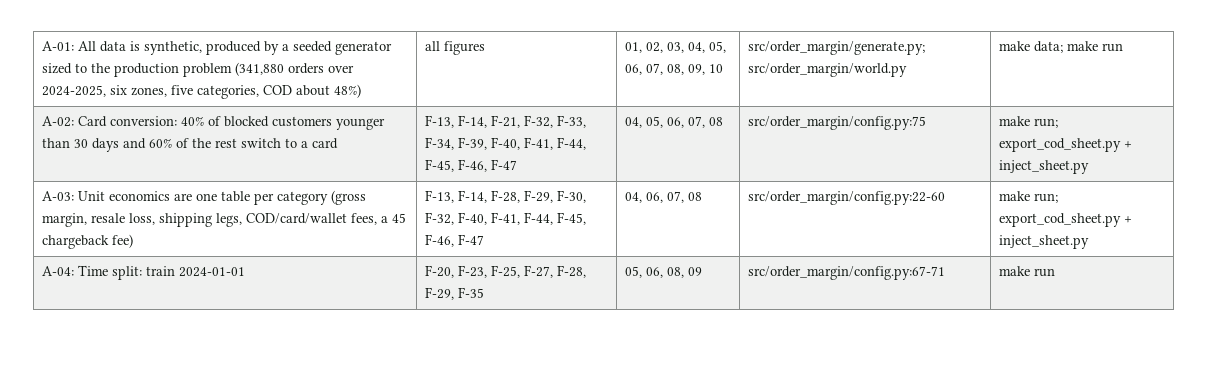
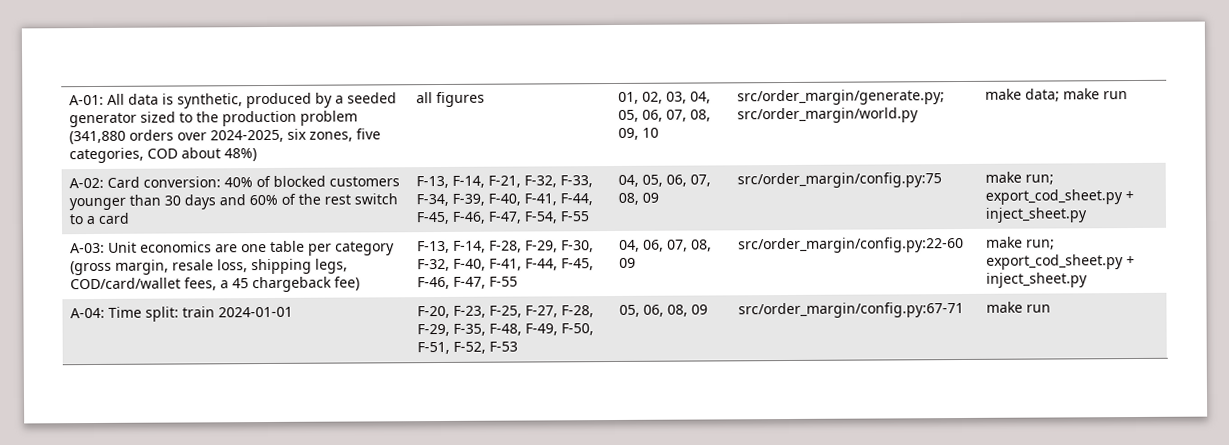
- F-13, F-14, F-21, F-32, F-33, F-34, F-39, F-40, F-41, F-44, F-45, F-46, F-47 | 04, 05, 06, 07, 08
+ F-13, F-14, F-21, F-32, F-33, F-34, F-39, F-40, F-41, F-44, F-45, F-46, F-47, F-54, F-55 | 04, 05, 06, 07, 08, 09
- F-13, F-14, F-28, F-29, F-30, F-32, F-40, F-41, F-44, F-45, F-46, F-47
+ F-13, F-14, F-28, F-29, F-30, F-32, F-40, F-41, F-44, F-45, F-46, F-47, F-55
- 04, 06, 07, 08
+ 04, 06, 07, 08, 09
- A-04: Time split: train 2024-01-01 | F-20, F-23, F-25, F-27, F-28, F-29, F-35 | 05, 06, 08, 09 | src/order_margin/config.py:67-71 | make run
+ A-04: Time split: train 2024-01-01 | F-20, F-23, F-25, F-27, F-28, F-29, F-35, F-48, F-49, F-50, F-51, F-52, F-53 | 05, 06, 08, 09 | src/order_margin/config.py:67-71 | make run

